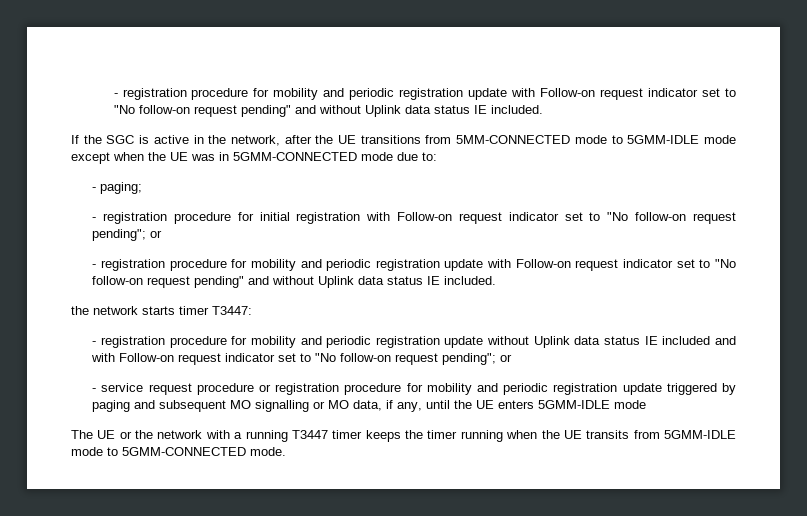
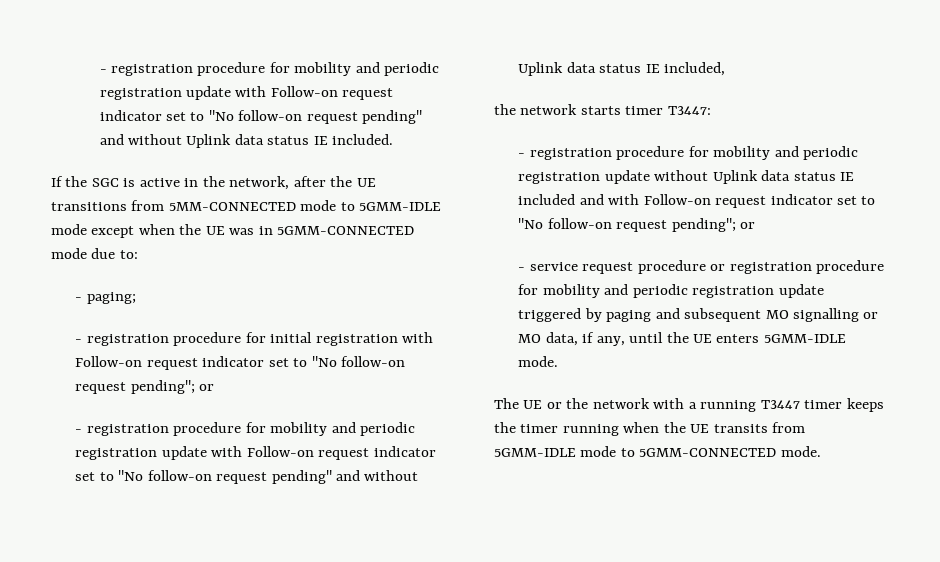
  - registration procedure for initial registration with Follow-on request indicator set to "No follow-on request pending"; or
- - registration procedure for mobility and periodic registration update with Follow-on request indicator set to "No follow-on request pending" and without Uplink data status IE included.
+ - registration procedure for mobility and periodic registration update with Follow-on request indicator set to "No follow-on request pending" and without Uplink data status IE included,
- - service request procedure or registration procedure for mobility and periodic registration update triggered by paging and subsequent MO signalling or MO data, if any, until the UE enters 5GMM-IDLE mode
+ - service request procedure or registration procedure for mobility and periodic registration update triggered by paging and subsequent MO signalling or MO data, if any, until the UE enters 5GMM-IDLE mode.

